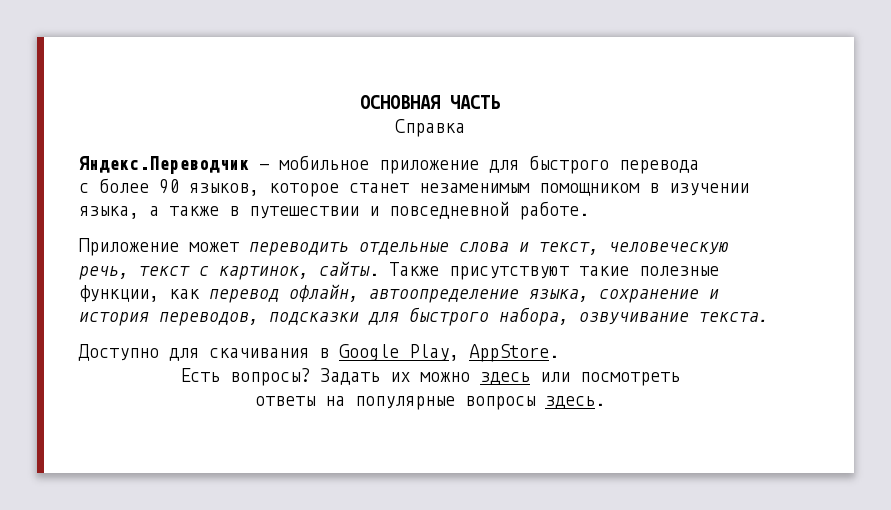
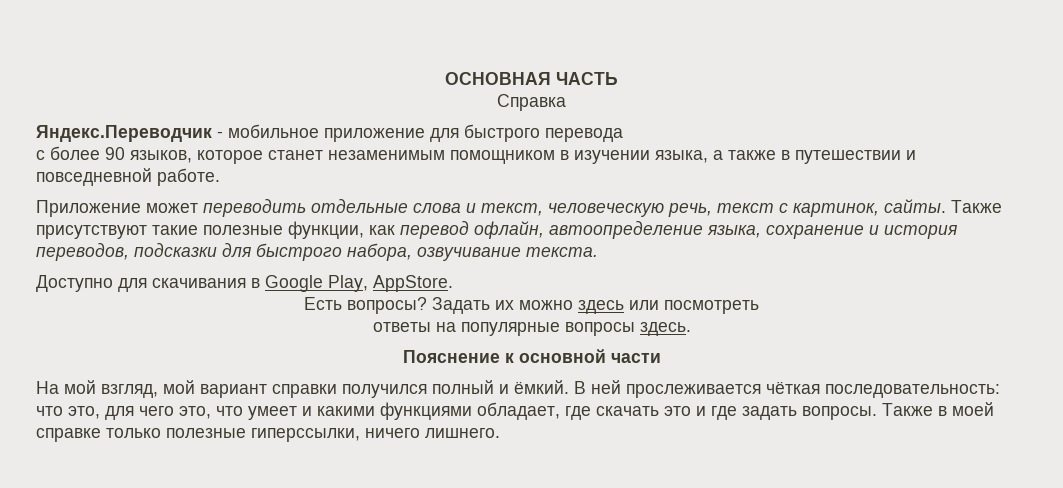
+ Пояснение к основной части
+ На мой взгляд, мой вариант справки получился полный и ёмкий. В ней прослеживается чёткая последовательность: что это, для чего это, что умеет и какими функциями обладает, где скачать это и где задать вопросы. Также в моей справке только полезные гиперссылки, ничего лишнего.

